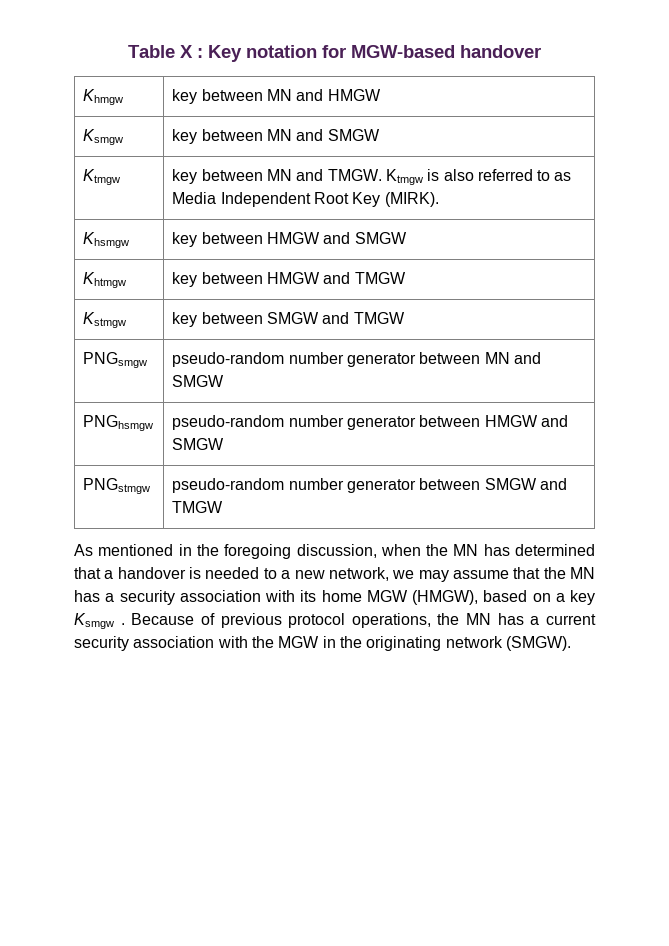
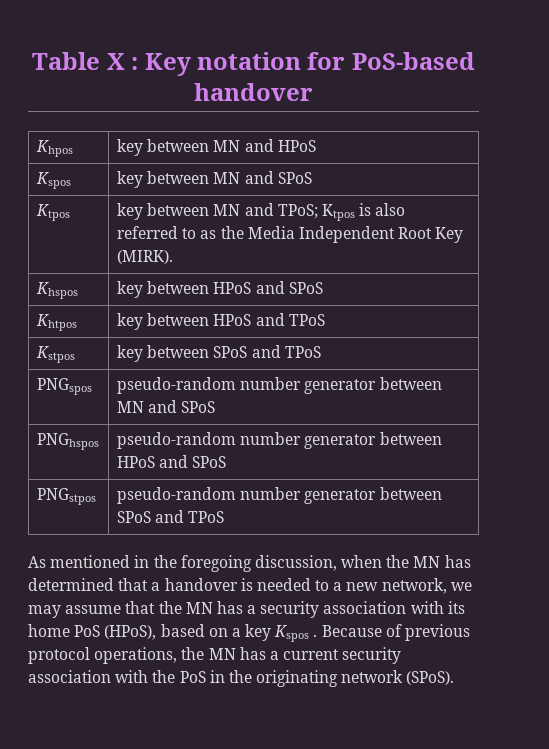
- Table X : Key notation for MGW-based handover
+ Table X : Key notation for PoS-based handover
- Khmgw | key between MN and HMGW
- Ksmgw | key between MN and SMGW
- Ktmgw | key between MN and TMGW. Ktmgw is also referred to as Media Independent Root Key (MIRK).
+ Khpos | key between MN and HPoS
+ Kspos | key between MN and SPoS
+ Ktpos | key between MN and TPoS; Ktpos is also referred to as the Media Independent Root Key (MIRK).
- Khsmgw | key between HMGW and SMGW
- Khtmgw | key between HMGW and TMGW
- Kstmgw | key between SMGW and TMGW
- PNGsmgw | pseudo-random number generator between MN and SMGW
- PNGhsmgw | pseudo-random number generator between HMGW and SMGW
- PNGstmgw | pseudo-random number generator between SMGW and TMGW
+ Khspos | key between HPoS and SPoS
+ Khtpos | key between HPoS and TPoS
+ Kstpos | key between SPoS and TPoS
+ PNGspos | pseudo-random number generator between MN and SPoS
+ PNGhspos | pseudo-random number generator between HPoS and SPoS
+ PNGstpos | pseudo-random number generator between SPoS and TPoS
- As mentioned in the foregoing discussion, when the MN has determined that a handover is needed to a new network, we may assume that the MN has a security association with its home MGW (HMGW), based on a key Ksmgw .
+ As mentioned in the foregoing discussion, when the MN has determined that a handover is needed to a new network, we may assume that the MN has a security association with its home PoS (HPoS), based on a key Kspos .
- Because of previous protocol operations, the MN has a current security association with the MGW in the originating network (SMGW).
+ Because of previous protocol operations, the MN has a current security association with the PoS in the originating network (SPoS).

